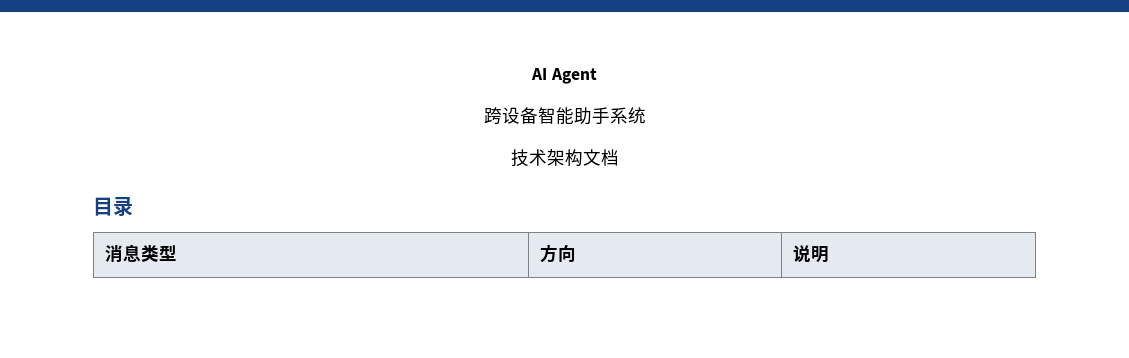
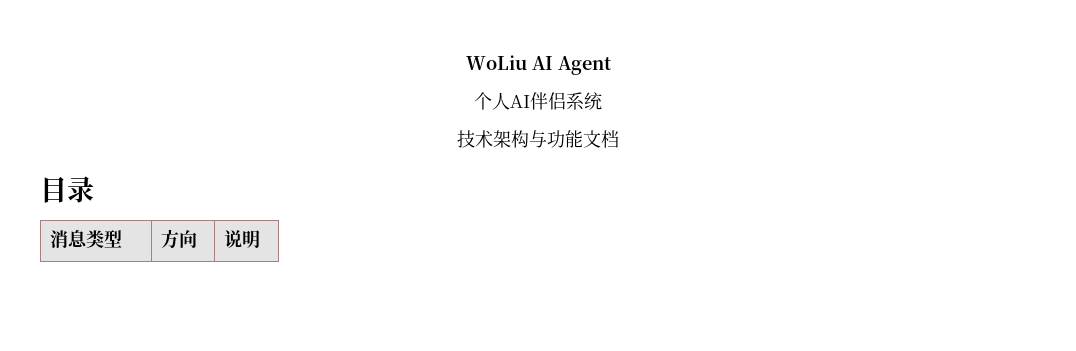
- AI Agent
+ WoLiu AI Agent
- 跨设备智能助手系统
+ 个人AI伴侣系统
- 技术架构文档
+ 技术架构与功能文档

